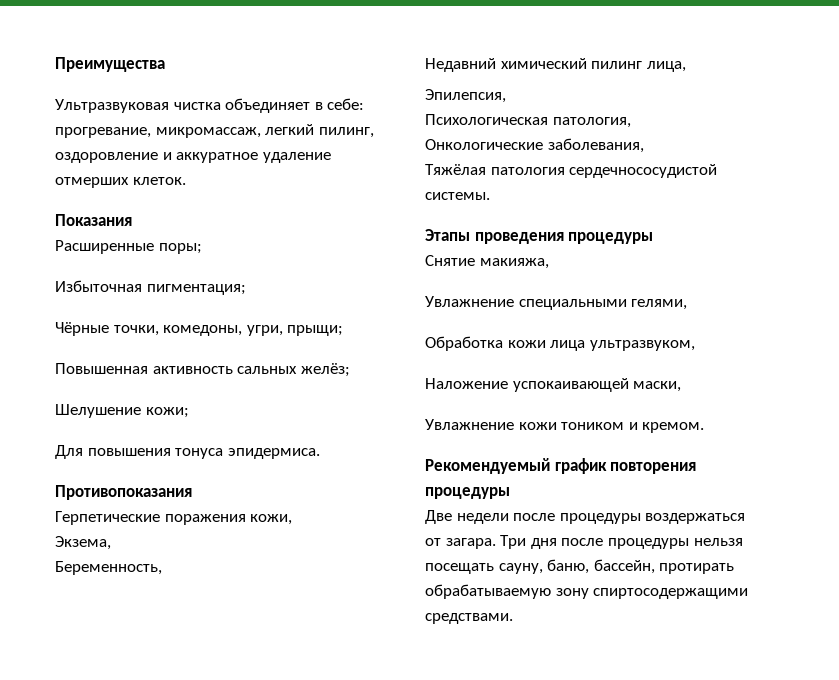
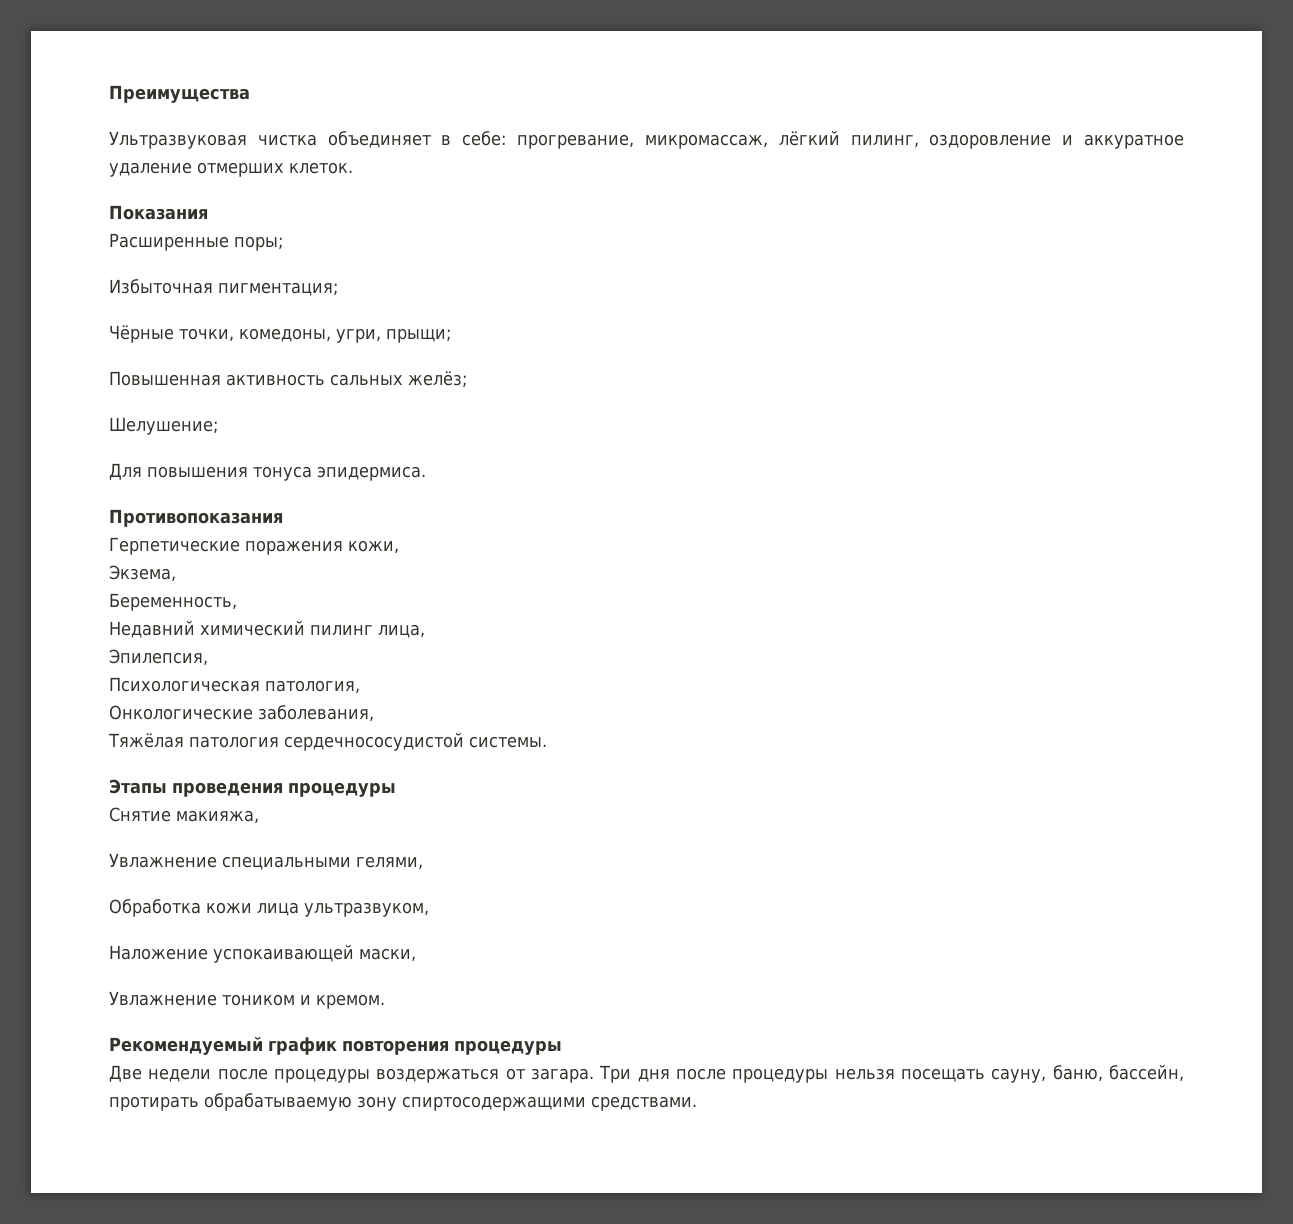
- Ультразвуковая чистка объединяет в себе: прогревание, микромассаж, легкий пилинг, оздоровление и аккуратное удаление отмерших клеток.
+ Ультразвуковая чистка объединяет в себе: прогревание, микромассаж, лёгкий пилинг, оздоровление и аккуратное удаление отмерших клеток.
- Шелушение кожи;
+ Шелушение;
- Увлажнение кожи тоником и кремом.
+ Увлажнение тоником и кремом.

